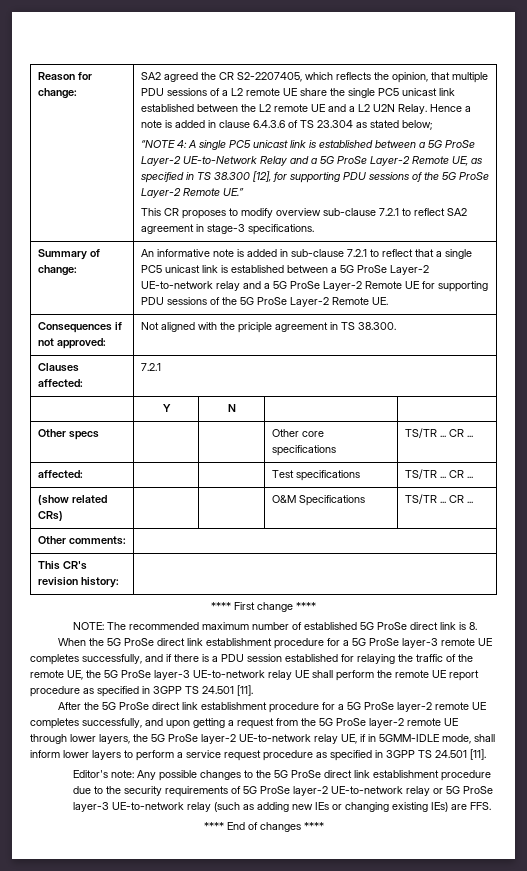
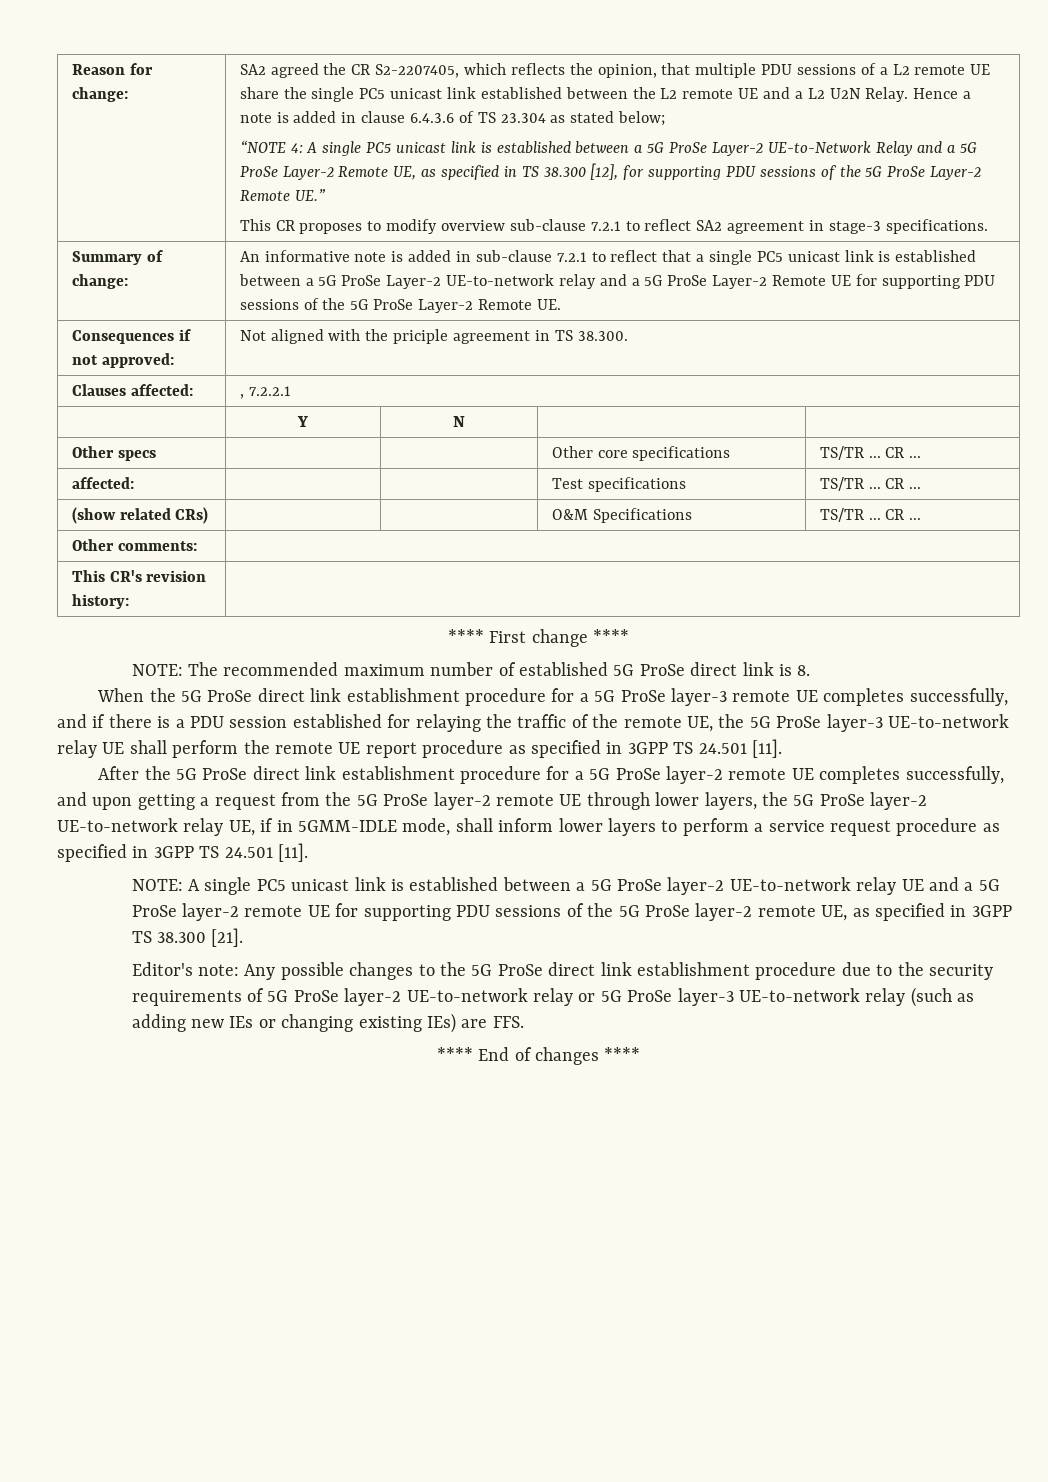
- Clauses affected: | 7.2.1
+ Clauses affected: | , 7.2.2.1
+ NOTE: A single PC5 unicast link is established between a 5G ProSe layer-2 UE-to-network relay UE and a 5G ProSe layer-2 remote UE for supporting PDU sessions of the 5G ProSe layer-2 remote UE, as specified in 3GPP TS 38.300 [21].

